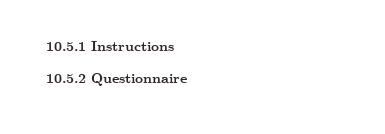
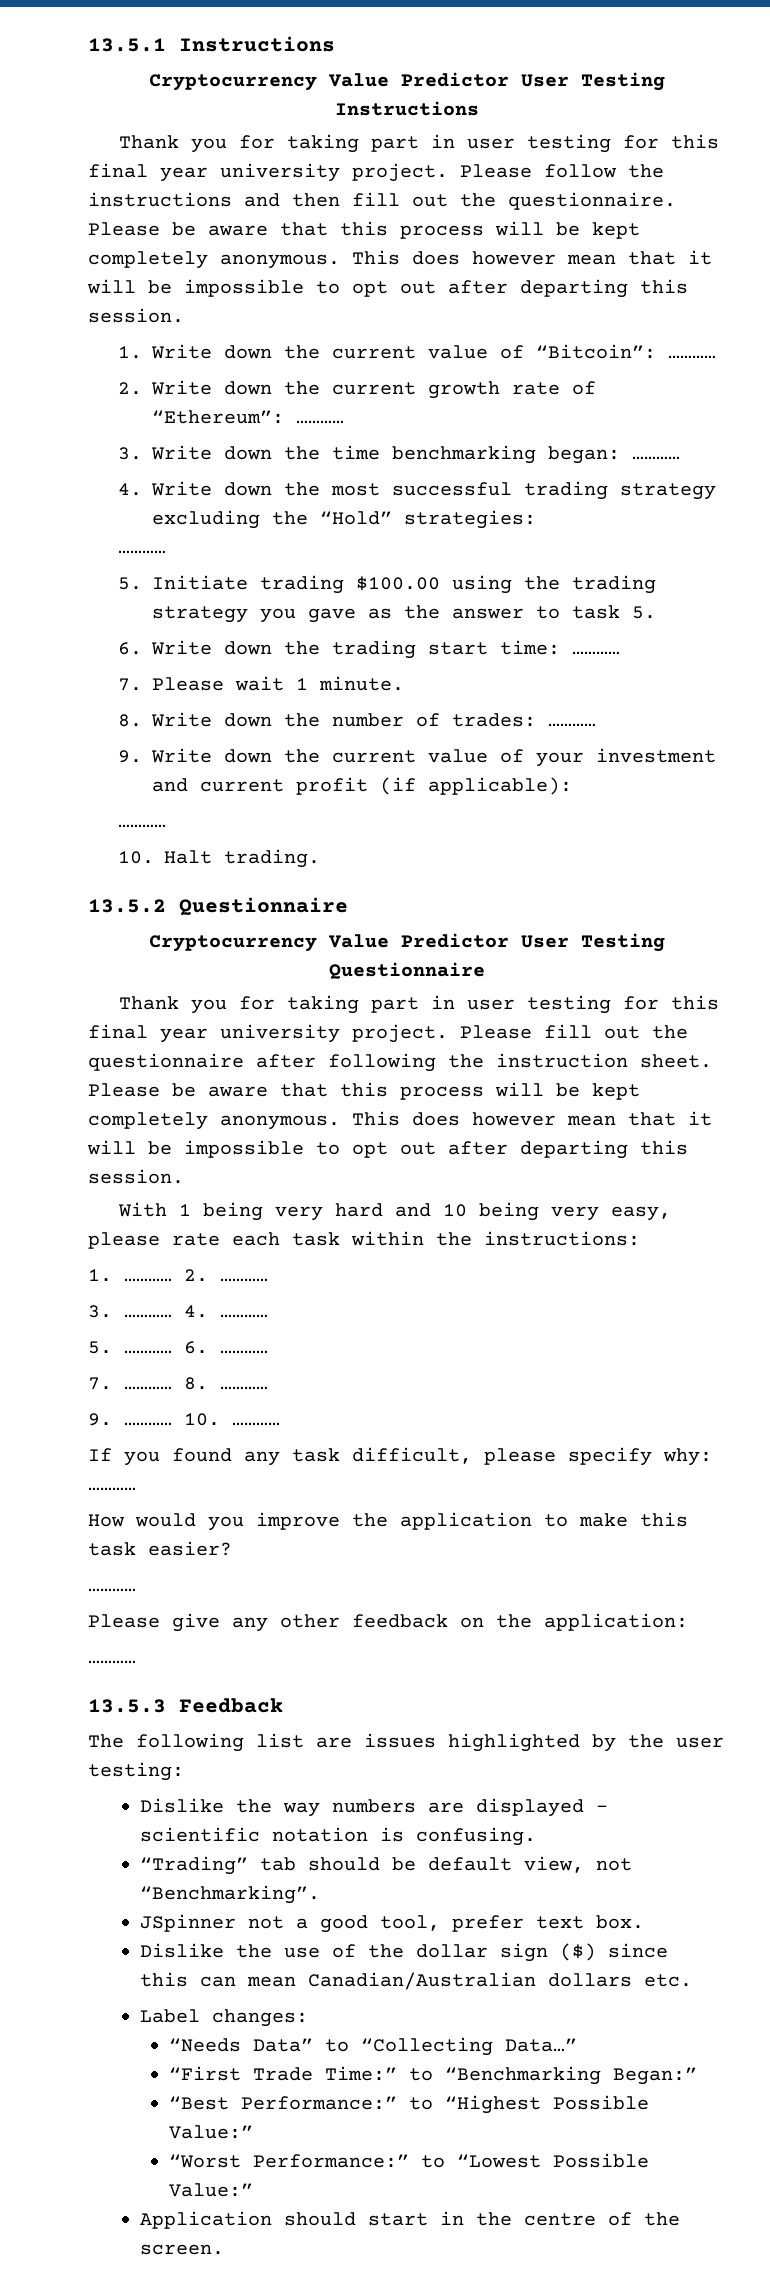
- 10.5.1 Instructions
- 10.5.2 Questionnaire
+ 13.5.1 Instructions
+ Cryptocurrency Value Predictor User Testing Instructions
+ Thank you for taking part in user testing for this final year university project. Please follow the instructions and then fill out the questionnaire. Please be aware that this process will be kept completely anonymous. This does however mean that it will be impossible to opt out after departing this session.
+ 1. Write down the current value of “Bitcoin”: …………
+ 2. Write down the current growth rate of “Ethereum”: …………
+ 3. Write down the time benchmarking began: …………
+ 4. Write down the most successful trading strategy excluding the “Hold” strategies:
+ …………
+ 5. Initiate trading $100.00 using the trading strategy you gave as the answer to task 5.
+ 6. Write down the trading start time: …………
+ 7. Please wait 1 minute.
+ 8. Write down the number of trades: …………
+ 9. Write down the current value of your investment and current profit (if applicable):
+ …………
+ 10. Halt trading.
+ 13.5.2 Questionnaire
+ Cryptocurrency Value Predictor User Testing Questionnaire
+ Thank you for taking part in user testing for this final year university project. Please fill out the questionnaire after following the instruction sheet. Please be aware that this process will be kept completely anonymous. This does however mean that it will be impossible to opt out after departing this session.
+ With 1 being very hard and 10 being very easy, please rate each task within the instructions:
+ 1. ………… 2. …………
+ 3. ………… 4. …………
+ 5. ………… 6. …………
+ 7. ………… 8. …………
+ 9. ………… 10. …………
+ If you found any task difficult, please specify why: …………
+ How would you improve the application to make this task easier?
+ …………
+ Please give any other feedback on the application:
+ …………
+ 13.5.3 Feedback
+ The following list are issues highlighted by the user testing:
+ Dislike the way numbers are displayed – scientific notation is confusing.
+ “Trading” tab should be default view, not “Benchmarking”.
+ JSpinner not a good tool, prefer text box.
+ Dislike the use of the dollar sign ($) since this can mean Canadian/Australian dollars etc.
+ Label changes:
+ “Needs Data” to “Collecting Data…”
+ “First Trade Time:” to “Benchmarking Began:”
+ “Best Performance:” to “Highest Possible Value:”
+ “Worst Performance:” to “Lowest Possible Value:”
+ Application should start in the centre of the screen.

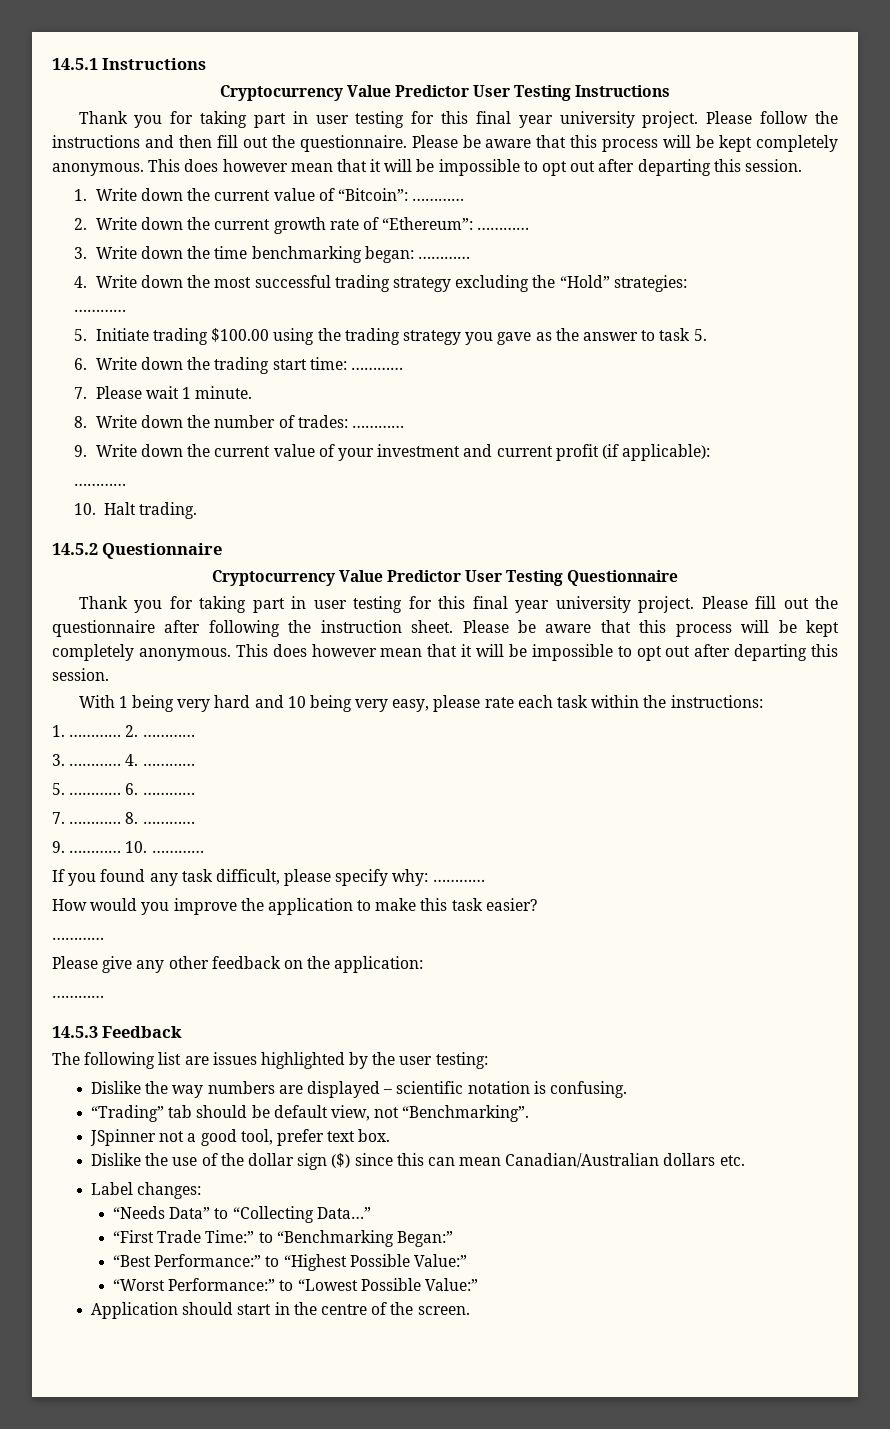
- 13.5.1 Instructions
+ 14.5.1 Instructions
- 13.5.2 Questionnaire
+ 14.5.2 Questionnaire
- 13.5.3 Feedback
+ 14.5.3 Feedback

